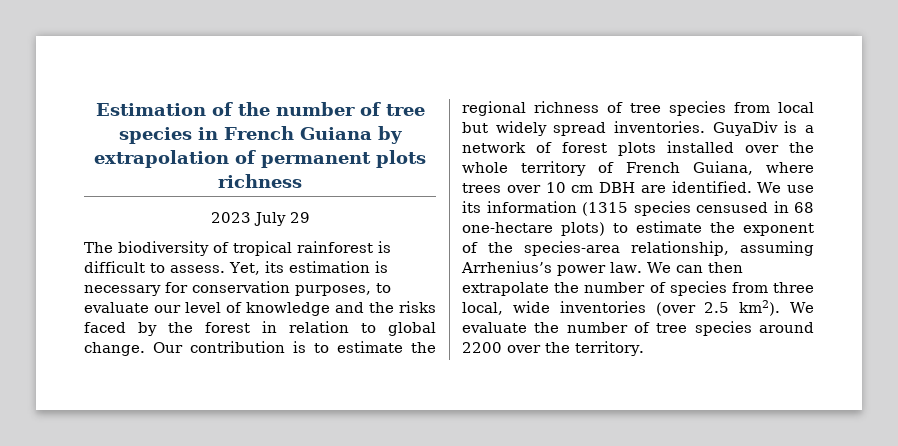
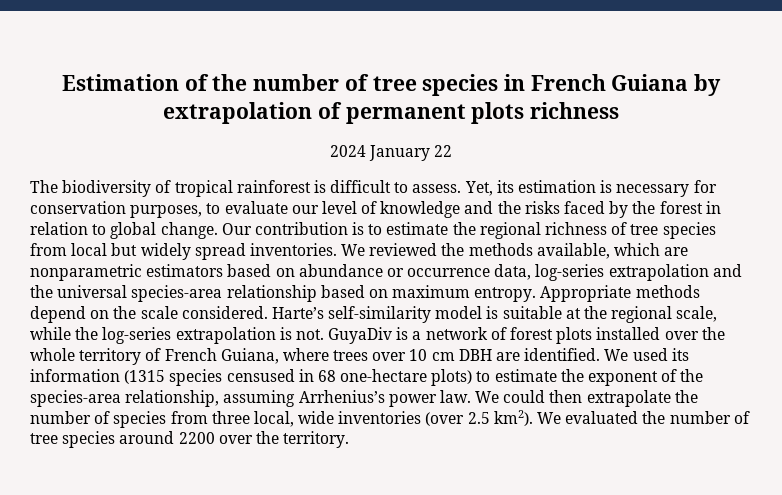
- 2023 July 29
+ 2024 January 22
+ We reviewed the methods available, which are nonparametric estimators based on abundance or occurrence data, log-series extrapolation and the universal species-area relationship based on maximum entropy. Appropriate methods depend on the scale considered. Harte’s self-similarity model is suitable at the regional scale, while the log-series extrapolation is not.
- We use its information (1315 species censused in 68 one-hectare plots) to estimate the exponent of the species-area relationship, assuming Arrhenius’s power law.
+ We used its information (1315 species censused in 68 one-hectare plots) to estimate the exponent of the species-area relationship, assuming Arrhenius’s power law.
- We can then extrapolate the number of species from three local, wide inventories (over 2.5 km2).
+ We could then extrapolate the number of species from three local, wide inventories (over 2.5 km2).
- We evaluate the number of tree species around 2200 over the territory.
+ We evaluated the number of tree species around 2200 over the territory.

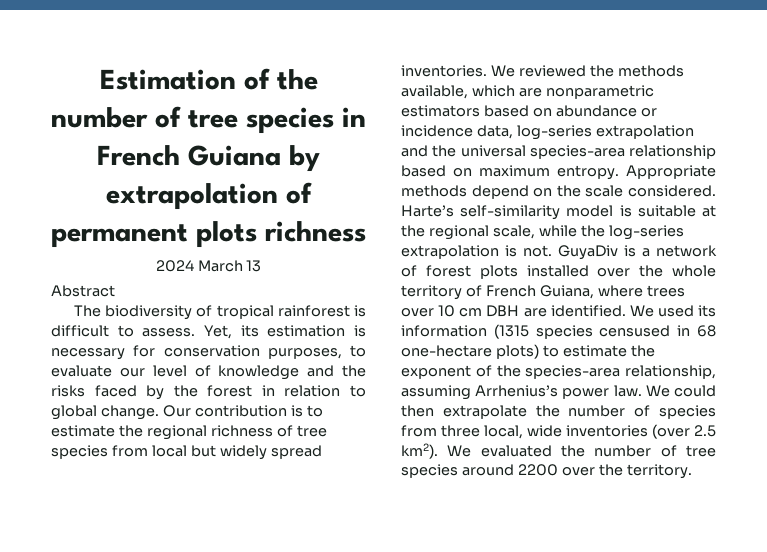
- 2024 January 22
+ 2024 March 13
+ Abstract
- We reviewed the methods available, which are nonparametric estimators based on abundance or occurrence data, log-series extrapolation and the universal species-area relationship based on maximum entropy.
+ We reviewed the methods available, which are nonparametric estimators based on abundance or incidence data, log-series extrapolation and the universal species-area relationship based on maximum entropy.

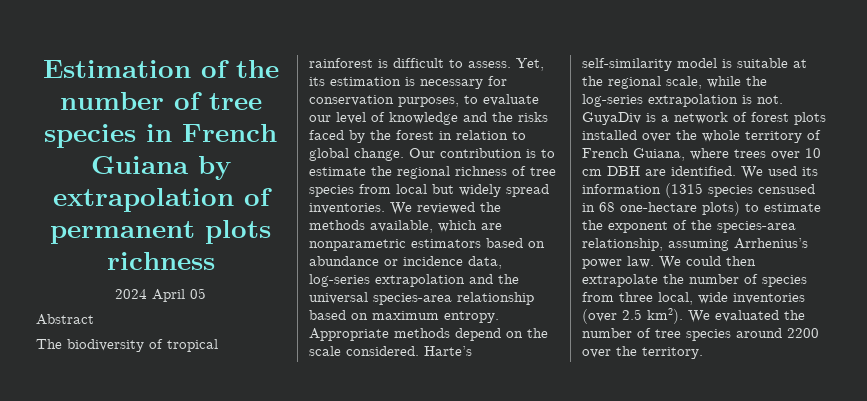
- 2024 March 13
+ 2024 April 05

